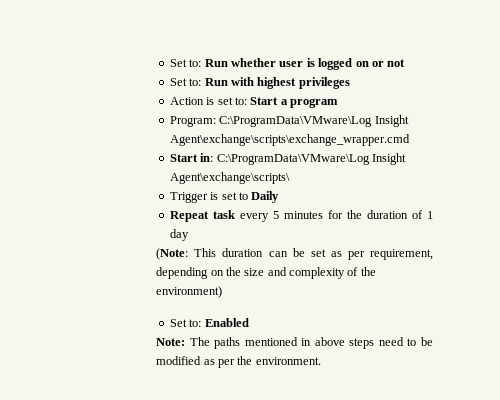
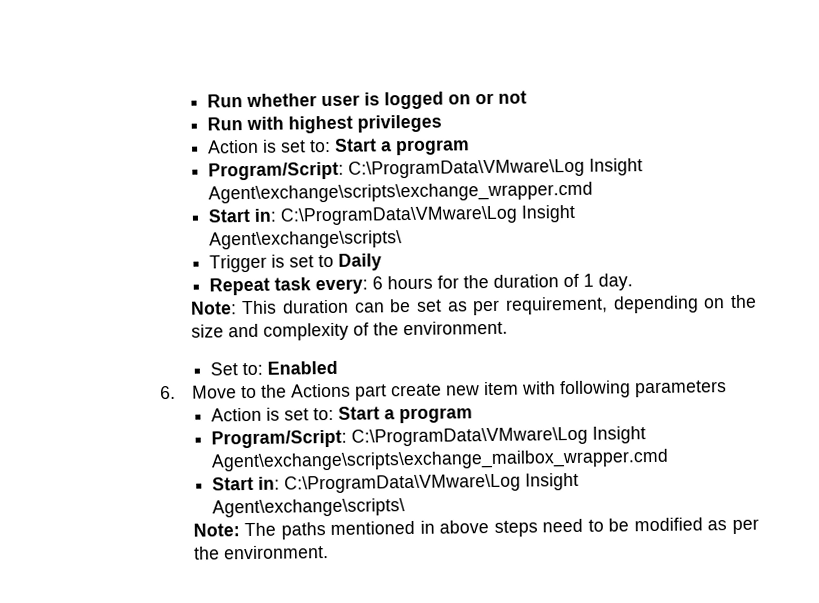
- Set to: Run whether user is logged on or not
+ Run whether user is logged on or not
- Set to: Run with highest privileges
+ Run with highest privileges
- Program: C:\ProgramData\VMware\Log Insight Agent\exchange\scripts\exchange_wrapper.cmd
+ Program/Script: C:\ProgramData\VMware\Log Insight Agent\exchange\scripts\exchange_wrapper.cmd
- Repeat task every 5 minutes for the duration of 1 day
- (Note: This duration can be set as per requirement, depending on the size and complexity of the environment)
+ Repeat task every: 6 hours for the duration of 1 day.
+ Note: This duration can be set as per requirement, depending on the size and complexity of the environment.
+ 6. Move to the Actions part create new item with following parameters
+ Action is set to: Start a program
+ Program/Script: C:\ProgramData\VMware\Log Insight Agent\exchange\scripts\exchange_mailbox_wrapper.cmd
+ Start in: C:\ProgramData\VMware\Log Insight Agent\exchange\scripts\

